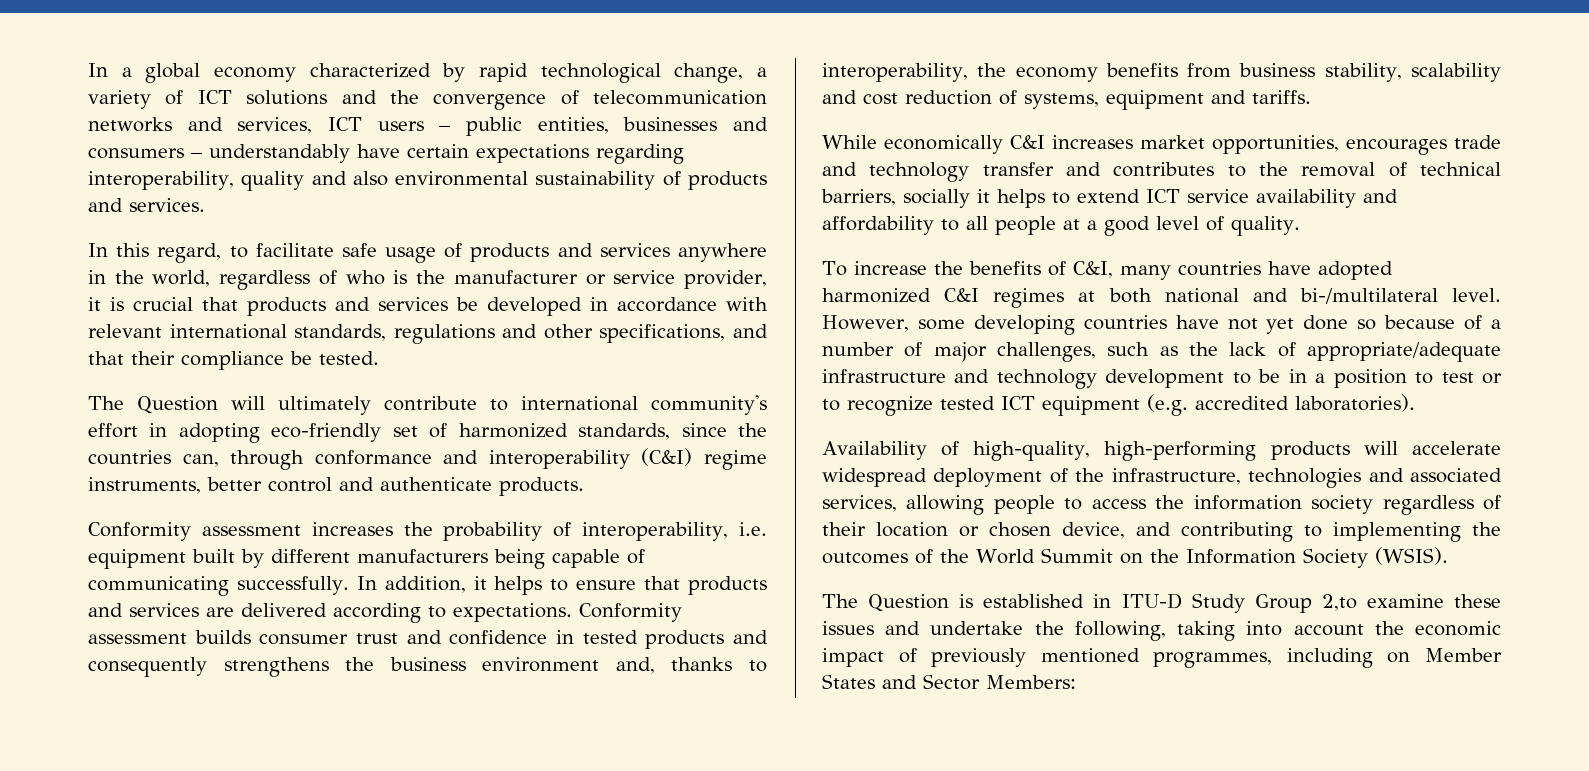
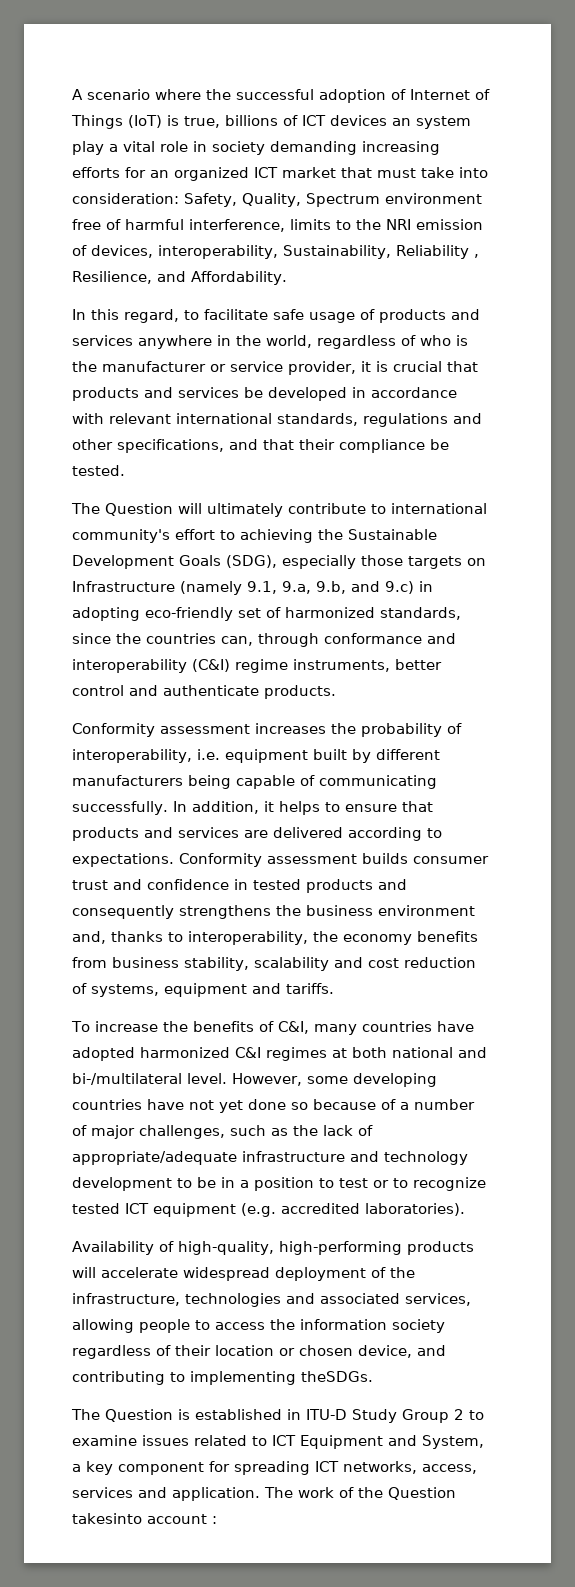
- In a global economy characterized by rapid technological change, a variety of ICT solutions and the convergence of telecommunication networks and services, ICT users – public entities, businesses and consumers – understandably have certain expectations regarding interoperability, quality and also environmental sustainability of products and services.
+ A scenario where the successful adoption of Internet of Things (IoT) is true, billions of ICT devices an system play a vital role in society demanding increasing efforts for an organized ICT market that must take into consideration: Safety, Quality, Spectrum environment free of harmful interference, limits to the NRI emission of devices, interoperability, Sustainability, Reliability , Resilience, and Affordability.
- The Question will ultimately contribute to international community's effort in adopting eco-friendly set of harmonized standards, since the countries can, through conformance and interoperability (C&I) regime instruments, better control and authenticate products.
+ The Question will ultimately contribute to international community's effort to achieving the Sustainable Development Goals (SDG), especially those targets on Infrastructure (namely 9.1, 9.a, 9.b, and 9.c) in adopting eco-friendly set of harmonized standards, since the countries can, through conformance and interoperability (C&I) regime instruments, better control and authenticate products.
- While economically C&I increases market opportunities, encourages trade and technology transfer and contributes to the removal of technical barriers, socially it helps to extend ICT service availability and affordability to all people at a good level of quality.
- Availability of high-quality, high-performing products will accelerate widespread deployment of the infrastructure, technologies and associated services, allowing people to access the information society regardless of their location or chosen device, and contributing to implementing the outcomes of the World Summit on the Information Society (WSIS).
+ Availability of high-quality, high-performing products will accelerate widespread deployment of the infrastructure, technologies and associated services, allowing people to access the information society regardless of their location or chosen device, and contributing to implementing theSDGs.
- The Question is established in ITU-D Study Group 2,to examine these issues and undertake the following, taking into account the economic impact of previously mentioned programmes, including on Member States and Sector Members:
+ The Question is established in ITU-D Study Group 2 to examine issues related to ICT Equipment and System, a key component for spreading ICT networks, access, services and application. The work of the Question takesinto account :

